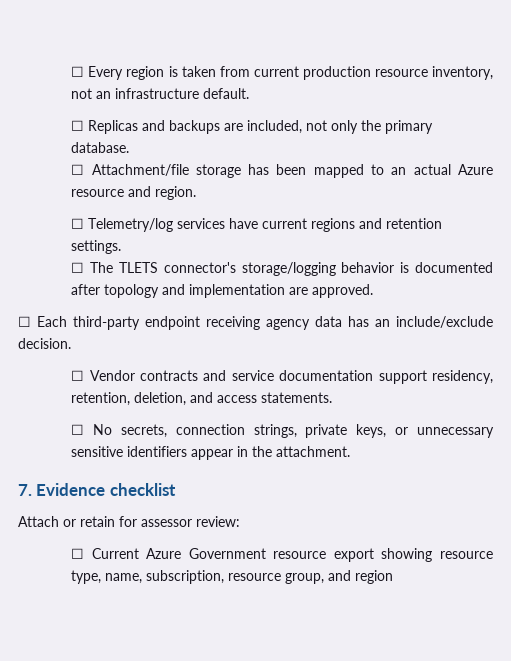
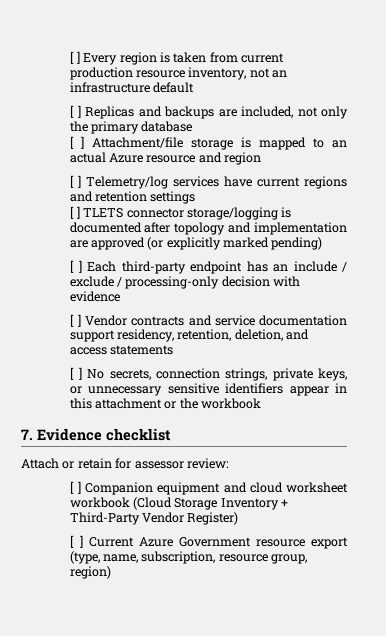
- ☐ Every region is taken from current production resource inventory, not an infrastructure default.
- ☐ Replicas and backups are included, not only the primary database.
- ☐ Attachment/file storage has been mapped to an actual Azure resource and region.
- ☐ Telemetry/log services have current regions and retention settings.
- ☐ The TLETS connector's storage/logging behavior is documented after topology and implementation are approved.
- ☐ Each third-party endpoint receiving agency data has an include/exclude decision.
- ☐ Vendor contracts and service documentation support residency, retention, deletion, and access statements.
- ☐ No secrets, connection strings, private keys, or unnecessary sensitive identifiers appear in the attachment.
+ [ ] Every region is taken from current production resource inventory, not an infrastructure default
+ [ ] Replicas and backups are included, not only the primary database
+ [ ] Attachment/file storage is mapped to an actual Azure resource and region
+ [ ] Telemetry/log services have current regions and retention settings
+ [ ] TLETS connector storage/logging is documented after topology and implementation are approved (or explicitly marked pending)
+ [ ] Each third-party endpoint has an include / exclude / processing-only decision with evidence
+ [ ] Vendor contracts and service documentation support residency, retention, deletion, and access statements
+ [ ] No secrets, connection strings, private keys, or unnecessary sensitive identifiers appear in this attachment or the workbook
- ☐ Current Azure Government resource export showing resource type, name, subscription, resource group, and region
+ [ ] Companion equipment and cloud worksheet workbook (Cloud Storage Inventory + Third-Party Vendor Register)
+ [ ] Current Azure Government resource export (type, name, subscription, resource group, region)

